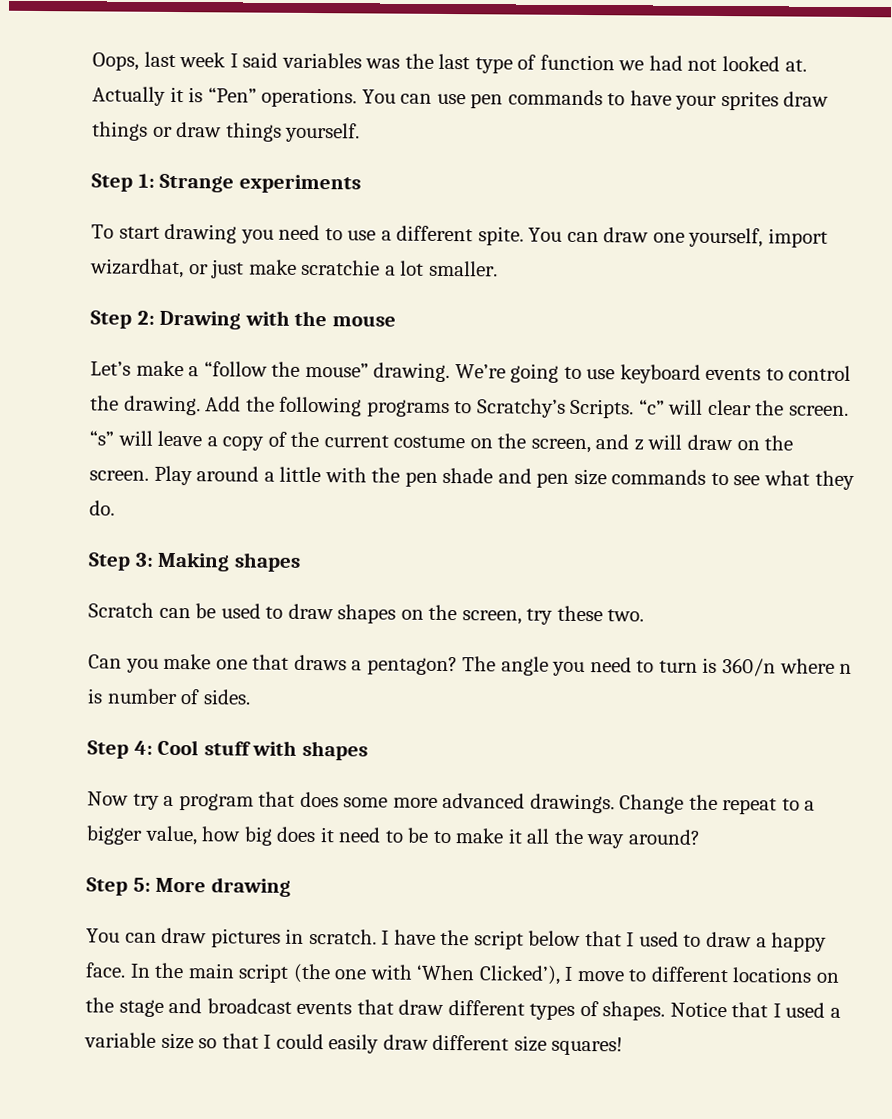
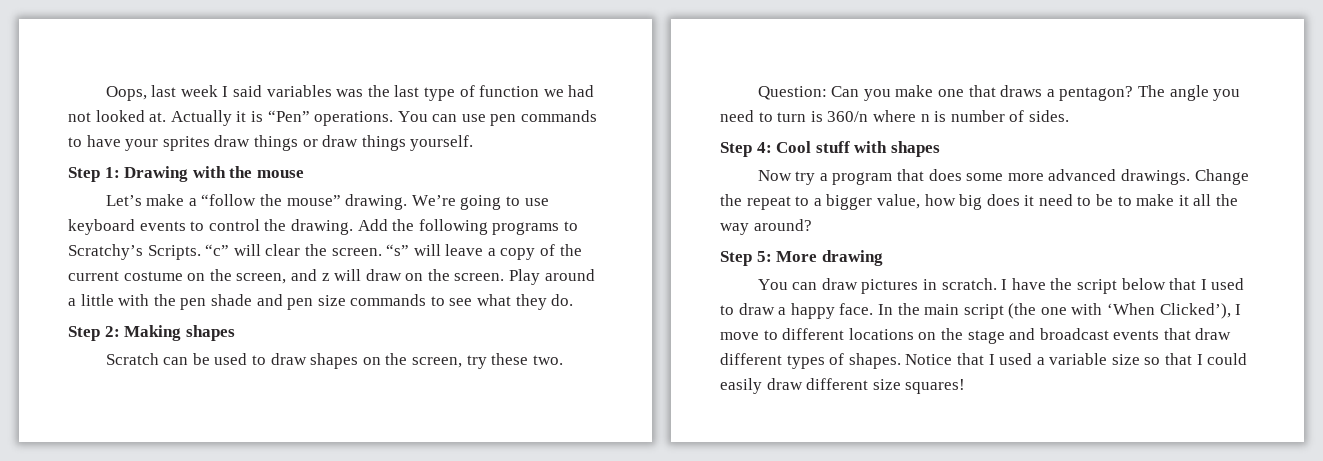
- Step 1: Strange experiments
- To start drawing you need to use a different spite. You can draw one yourself, import wizardhat, or just make scratchie a lot smaller.
- Step 2: Drawing with the mouse
+ Step 1: Drawing with the mouse
- Step 3: Making shapes
+ Step 2: Making shapes
- Can you make one that draws a pentagon?
+ Question: Can you make one that draws a pentagon?

